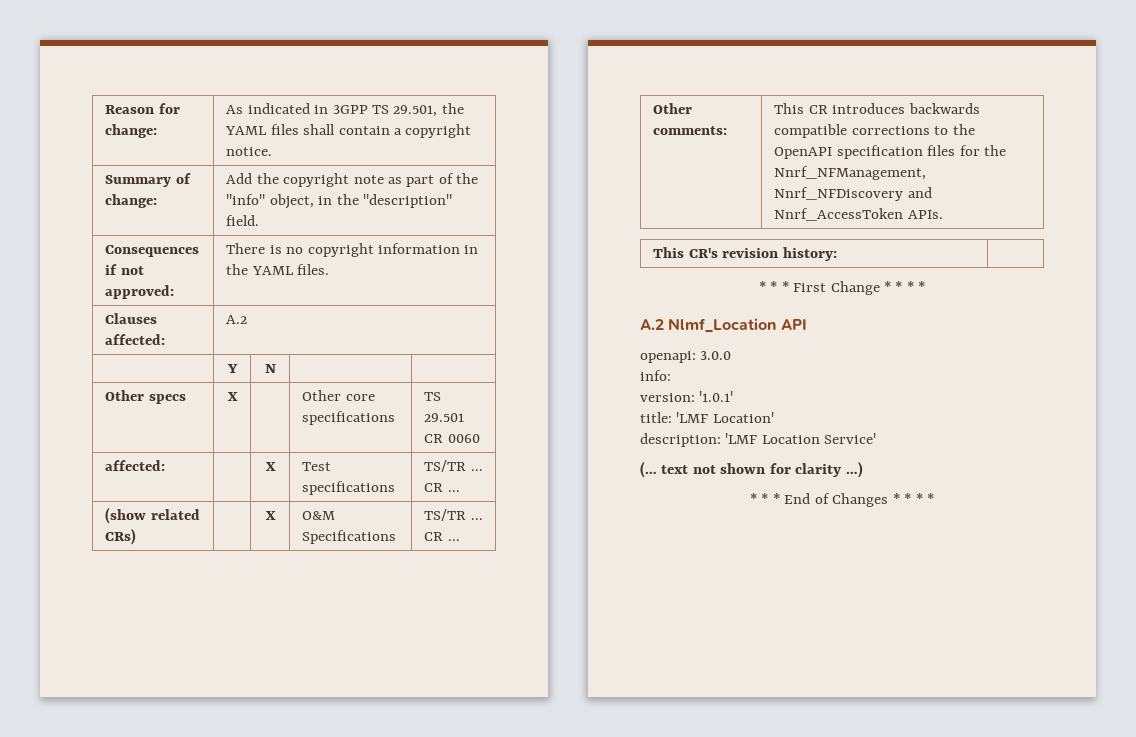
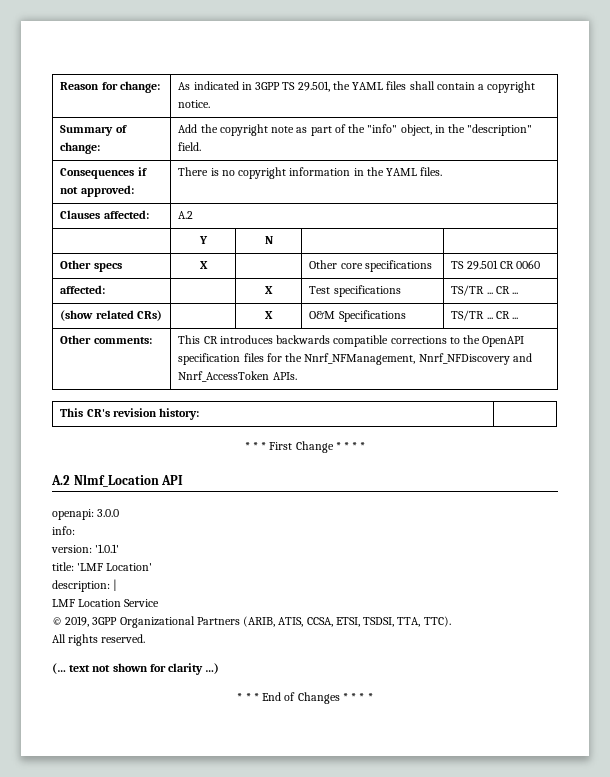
- description: 'LMF Location Service'
+ description: |
+ LMF Location Service
+ © 2019, 3GPP Organizational Partners (ARIB, ATIS, CCSA, ETSI, TSDSI, TTA, TTC).
+ All rights reserved.

